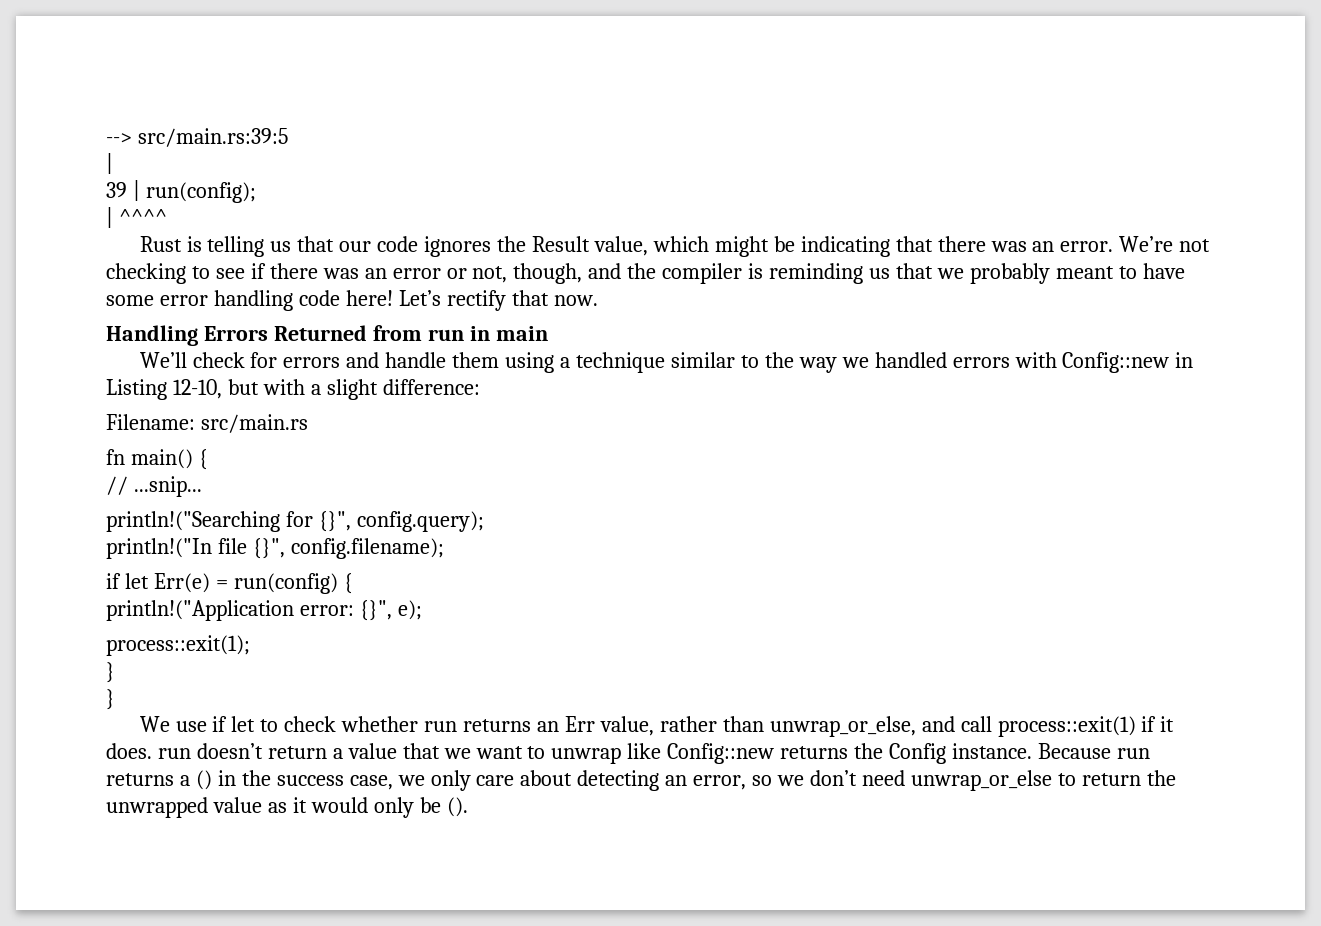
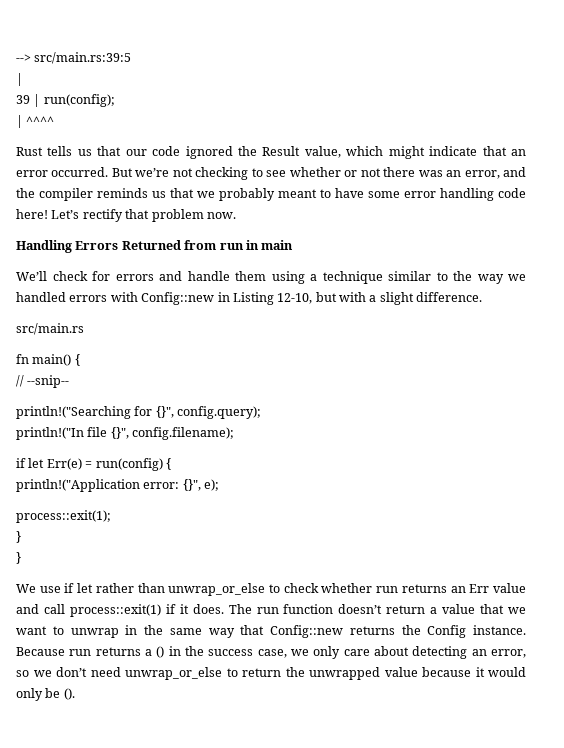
- Rust is telling us that our code ignores the Result value, which might be indicating that there was an error. We’re not checking to see if there was an error or not, though, and the compiler is reminding us that we probably meant to have some error handling code here!
+ Rust tells us that our code ignored the Result value, which might indicate that an error occurred. But we’re not checking to see whether or not there was an error, and the compiler reminds us that we probably meant to have some error handling code here!
- Let’s rectify that now.
+ Let’s rectify that problem now.
- We’ll check for errors and handle them using a technique similar to the way we handled errors with Config::new in Listing 12-10, but with a slight difference:
- Filename: src/main.rs
+ We’ll check for errors and handle them using a technique similar to the way we handled errors with Config::new in Listing 12-10, but with a slight difference.
+ src/main.rs
- // ...snip...
+ // --snip--
- We use if let to check whether run returns an Err value, rather than unwrap_or_else, and call process::exit(1) if it does. run doesn’t return a value that we want to unwrap like Config::new returns the Config instance.
+ We use if let rather than unwrap_or_else to check whether run returns an Err value and call process::exit(1) if it does. The run function doesn’t return a value that we want to unwrap in the same way that Config::new returns the Config instance.
- Because run returns a () in the success case, we only care about detecting an error, so we don’t need unwrap_or_else to return the unwrapped value as it would only be ().
+ Because run returns a () in the success case, we only care about detecting an error, so we don’t need unwrap_or_else to return the unwrapped value because it would only be ().

